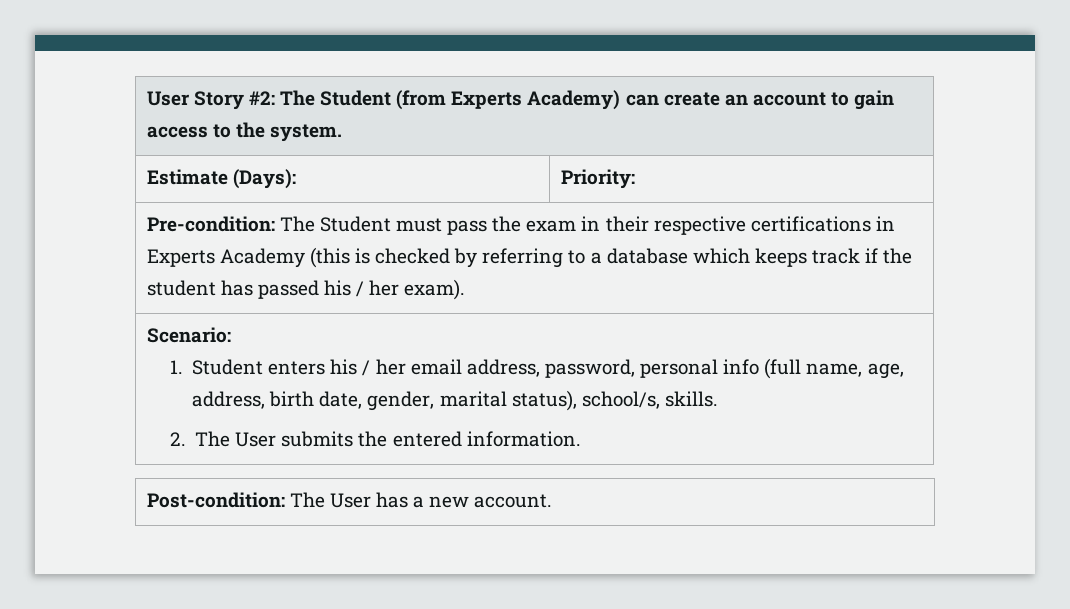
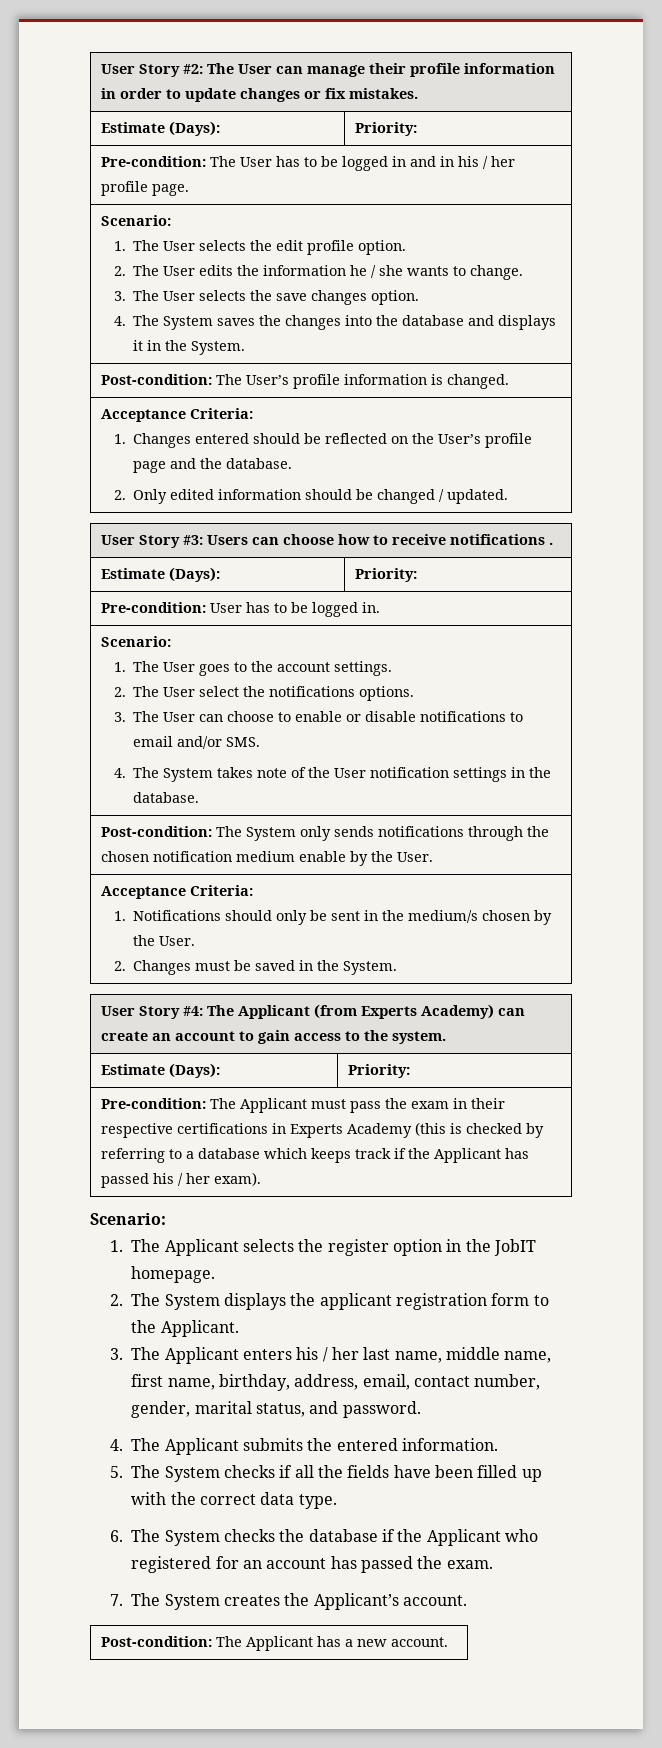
- User Story #2: The Student (from Experts Academy) can create an account to gain access to the system.
+ User Story #2: The User can manage their profile information in order to update changes or fix mistakes.
+ Estimate (Days): | Priority:
+ Pre-condition: The User has to be logged in and in his / her profile page.
+ Scenario:
+ 1. The User selects the edit profile option.
+ 2. The User edits the information he / she wants to change.
+ 3. The User selects the save changes option.
+ 4. The System saves the changes into the database and displays it in the System.
+ Post-condition: The User’s profile information is changed.
+ Acceptance Criteria:
+ 1. Changes entered should be reflected on the User’s profile page and the database.
+ 2. Only edited information should be changed / updated.
+ User Story #3: Users can choose how to receive notifications .
+ Estimate (Days): | Priority:
+ Pre-condition: User has to be logged in.
+ Scenario:
+ 1. The User goes to the account settings.
+ 2. The User select the notifications options.
+ 3. The User can choose to enable or disable notifications to email and/or SMS.
+ 4. The System takes note of the User notification settings in the database.
+ Post-condition: The System only sends notifications through the chosen notification medium enable by the User.
+ Acceptance Criteria:
+ 1. Notifications should only be sent in the medium/s chosen by the User.
+ 2. Changes must be saved in the System.
+ User Story #4: The Applicant (from Experts Academy) can create an account to gain access to the system.
- Pre-condition: The Student must pass the exam in their respective certifications in Experts Academy (this is checked by referring to a database which keeps track if the student has passed his / her exam).
+ Pre-condition: The Applicant must pass the exam in their respective certifications in Experts Academy (this is checked by referring to a database which keeps track if the Applicant has passed his / her exam).
  Scenario:
- 1. Student enters his / her email address, password, personal info (full name, age, address, birth date, gender, marital status), school/s, skills.
- 2. The User submits the entered information.
- Post-condition: The User has a new account.
+ 1. The Applicant selects the register option in the JobIT homepage.
+ 2. The System displays the applicant registration form to the Applicant.
+ 3. The Applicant enters his / her last name, middle name, first name, birthday, address, email, contact number, gender, marital status, and password.
+ 4. The Applicant submits the entered information.
+ 5. The System checks if all the fields have been filled up with the correct data type.
+ 6. The System checks the database if the Applicant who registered for an account has passed the exam.
+ 7. The System creates the Applicant’s account.
+ Post-condition: The Applicant has a new account.

